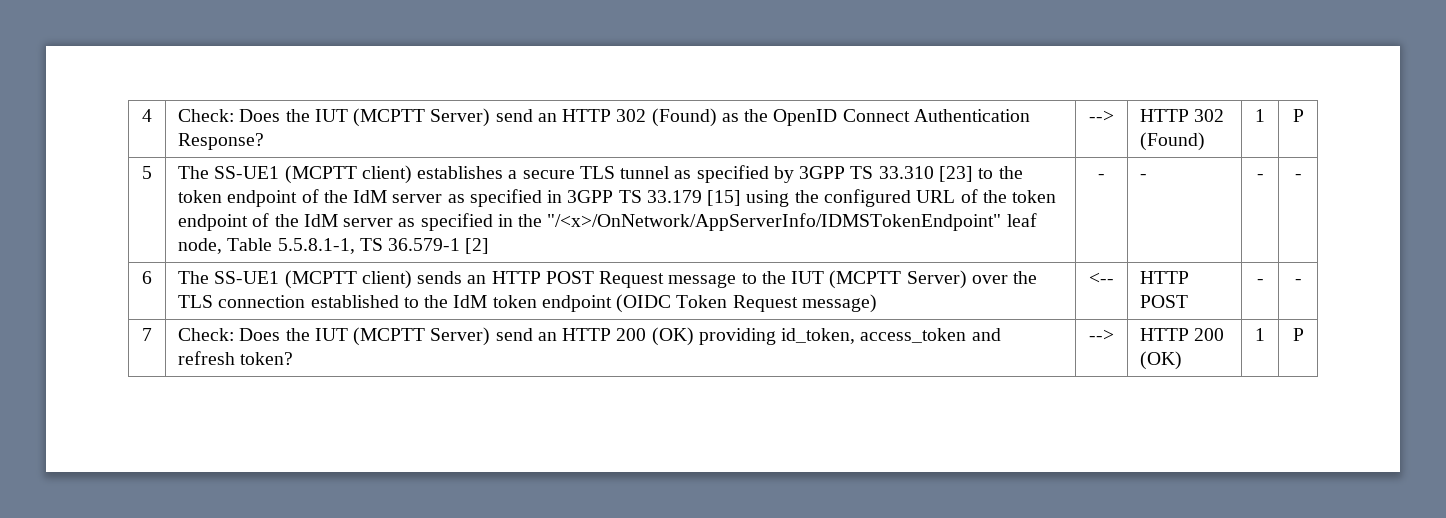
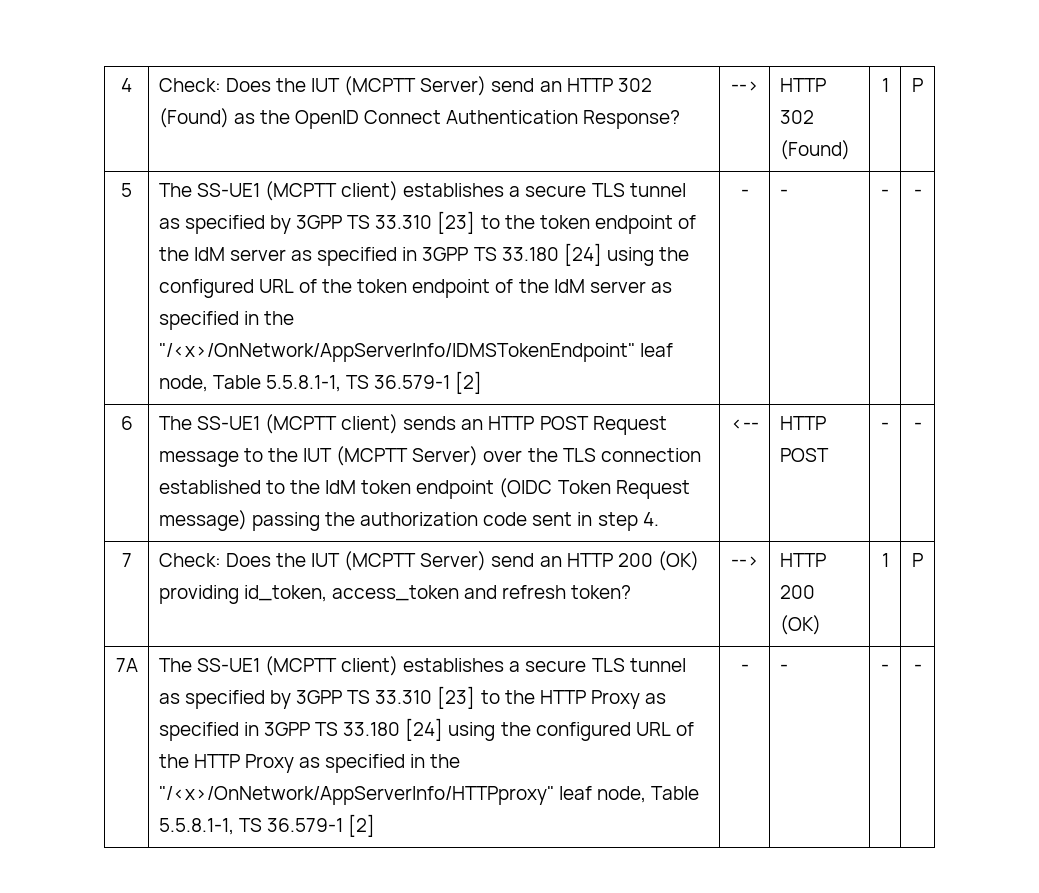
- The SS-UE1 (MCPTT client) establishes a secure TLS tunnel as specified by 3GPP TS 33.310 [23] to the token endpoint of the IdM server as specified in 3GPP TS 33.179 [15] using the configured URL of the token endpoint of the IdM server as specified in the "/<x>/OnNetwork/AppServerInfo/IDMSTokenEndpoint" leaf node, Table 5.5.8.1-1, TS 36.579-1 [2]
+ The SS-UE1 (MCPTT client) establishes a secure TLS tunnel as specified by 3GPP TS 33.310 [23] to the token endpoint of the IdM server as specified in 3GPP TS 33.180 [24] using the configured URL of the token endpoint of the IdM server as specified in the "/<x>/OnNetwork/AppServerInfo/IDMSTokenEndpoint" leaf node, Table 5.5.8.1-1, TS 36.579-1 [2]
- The SS-UE1 (MCPTT client) sends an HTTP POST Request message to the IUT (MCPTT Server) over the TLS connection established to the IdM token endpoint (OIDC Token Request message)
+ The SS-UE1 (MCPTT client) sends an HTTP POST Request message to the IUT (MCPTT Server) over the TLS connection established to the IdM token endpoint (OIDC Token Request message) passing the authorization code sent in step 4.
+ 7A | The SS-UE1 (MCPTT client) establishes a secure TLS tunnel as specified by 3GPP TS 33.310 [23] to the HTTP Proxy as specified in 3GPP TS 33.180 [24] using the configured URL of the HTTP Proxy as specified in the "/<x>/OnNetwork/AppServerInfo/HTTPproxy" leaf node, Table 5.5.8.1-1, TS 36.579-1 [2] | - | - | - | -

